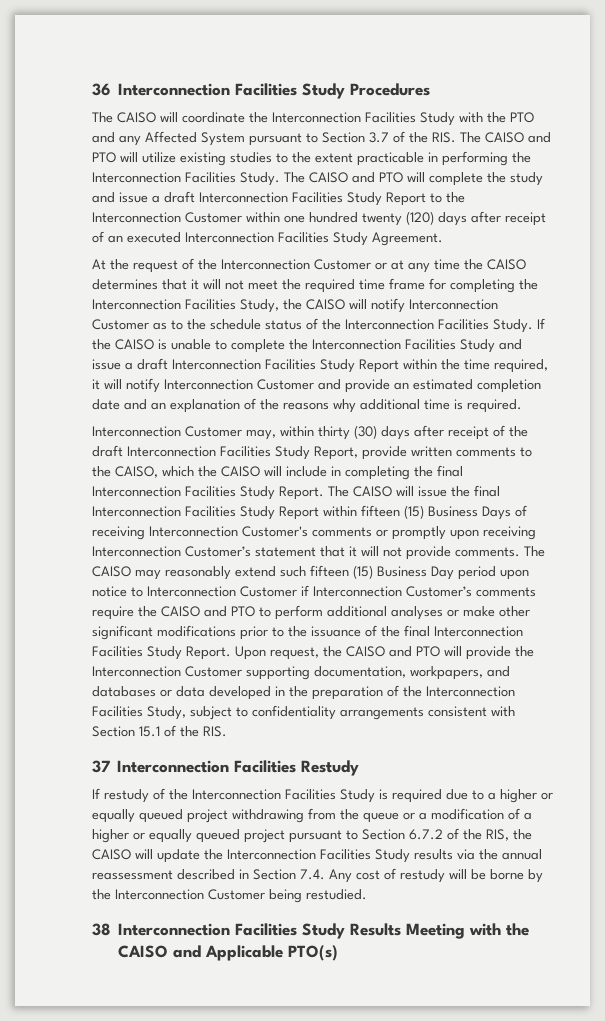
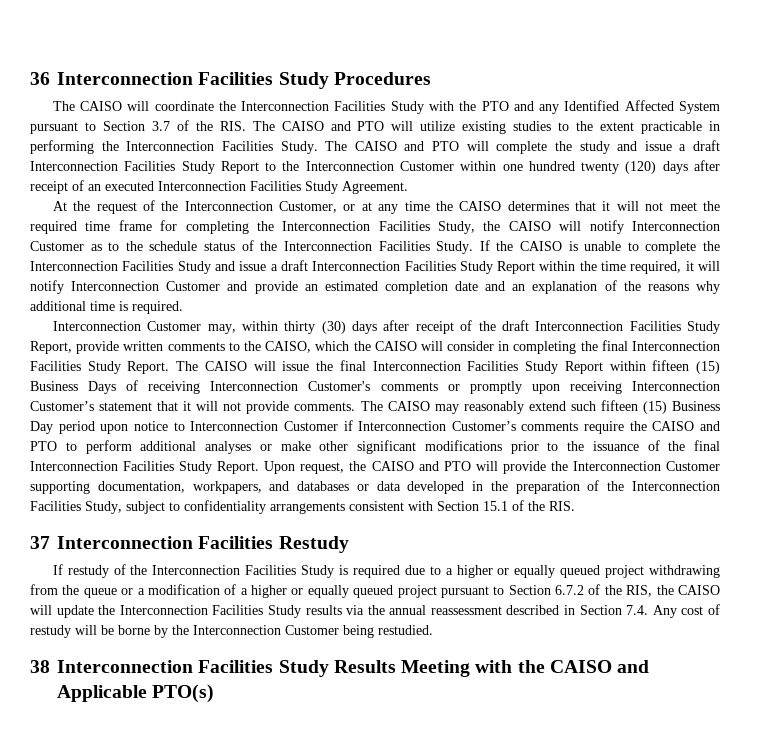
- The CAISO will coordinate the Interconnection Facilities Study with the PTO and any Affected System pursuant to Section 3.7 of the RIS. The CAISO and PTO will utilize existing studies to the extent practicable in performing the Interconnection Facilities Study.
+ The CAISO will coordinate the Interconnection Facilities Study with the PTO and any Identified Affected System pursuant to Section 3.7 of the RIS. The CAISO and PTO will utilize existing studies to the extent practicable in performing the Interconnection Facilities Study.
- At the request of the Interconnection Customer or at any time the CAISO determines that it will not meet the required time frame for completing the Interconnection Facilities Study, the CAISO will notify Interconnection Customer as to the schedule status of the Interconnection Facilities Study.
+ At the request of the Interconnection Customer, or at any time the CAISO determines that it will not meet the required time frame for completing the Interconnection Facilities Study, the CAISO will notify Interconnection Customer as to the schedule status of the Interconnection Facilities Study.
- Interconnection Customer may, within thirty (30) days after receipt of the draft Interconnection Facilities Study Report, provide written comments to the CAISO, which the CAISO will include in completing the final Interconnection Facilities Study Report.
+ Interconnection Customer may, within thirty (30) days after receipt of the draft Interconnection Facilities Study Report, provide written comments to the CAISO, which the CAISO will consider in completing the final Interconnection Facilities Study Report.

